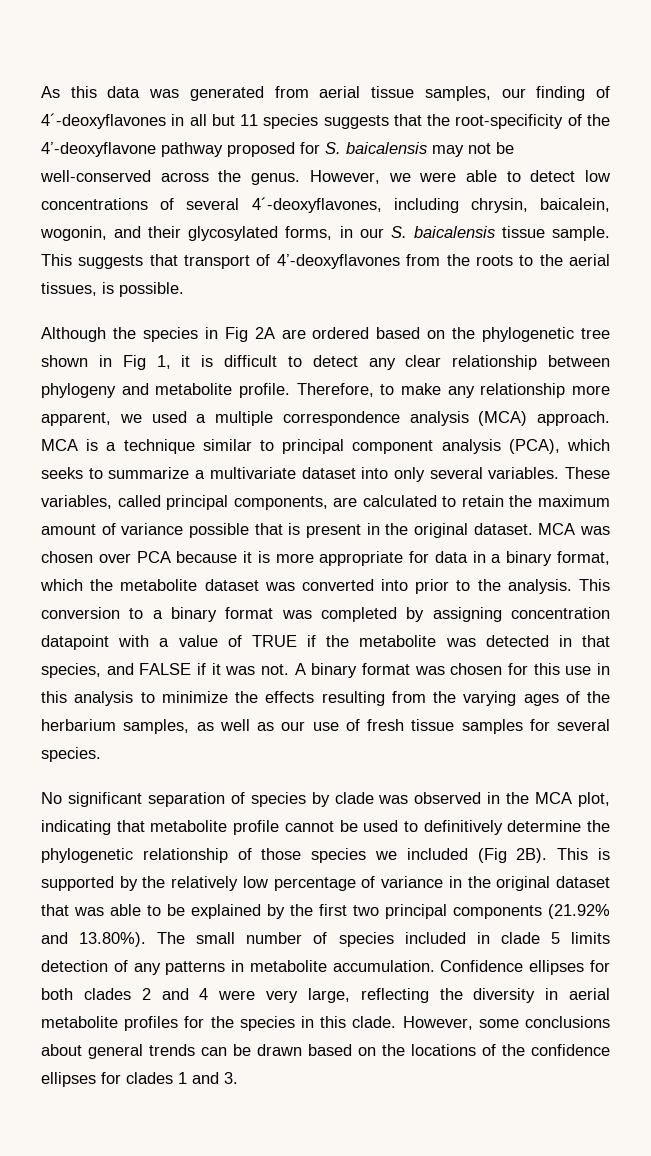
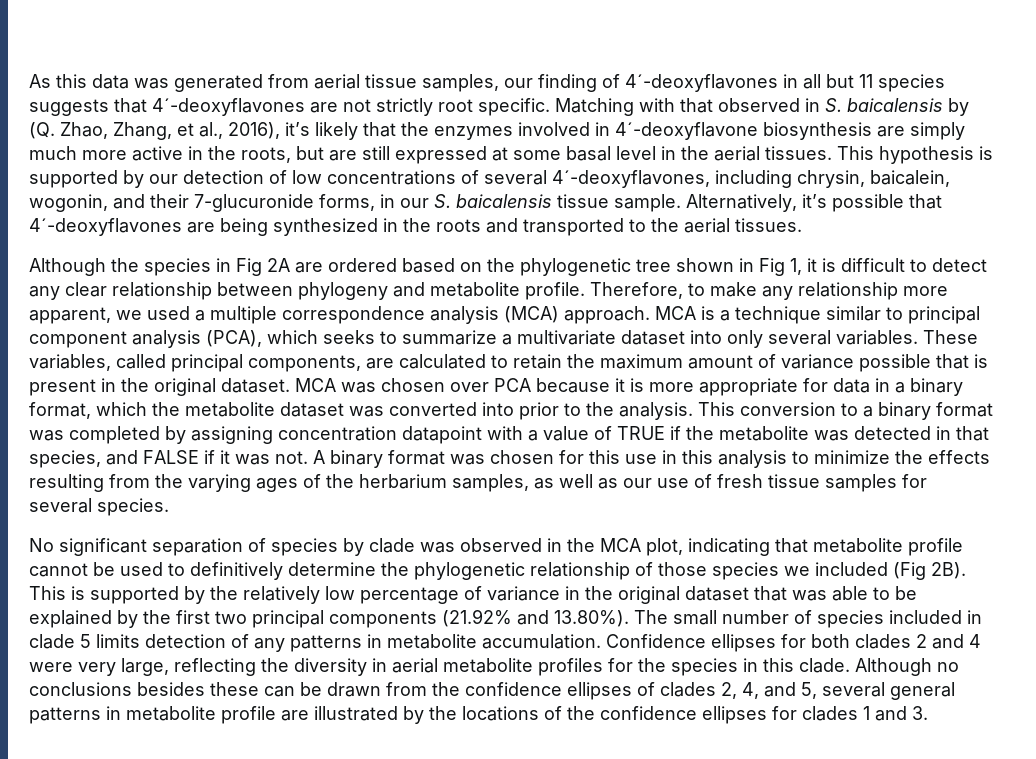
- As this data was generated from aerial tissue samples, our finding of 4´-deoxyflavones in all but 11 species suggests that the root-specificity of the 4’-deoxyflavone pathway proposed for S. baicalensis may not be well-conserved across the genus. However, we were able to detect low concentrations of several 4´-deoxyflavones, including chrysin, baicalein, wogonin, and their glycosylated forms, in our S. baicalensis tissue sample.
+ As this data was generated from aerial tissue samples, our finding of 4´-deoxyflavones in all but 11 species suggests that 4´-deoxyflavones are not strictly root specific. Matching with that observed in S. baicalensis by (Q. Zhao, Zhang, et al., 2016), it’s likely that the enzymes involved in 4´-deoxyflavone biosynthesis are simply much more active in the roots, but are still expressed at some basal level in the aerial tissues. This hypothesis is supported by our detection of low concentrations of several 4´-deoxyflavones, including chrysin, baicalein, wogonin, and their 7-glucuronide forms, in our S. baicalensis tissue sample.
- This suggests that transport of 4’-deoxyflavones from the roots to the aerial tissues, is possible.
+ Alternatively, it’s possible that 4´-deoxyflavones are being synthesized in the roots and transported to the aerial tissues.
- However, some conclusions about general trends can be drawn based on the locations of the confidence ellipses for clades 1 and 3.
+ Although no conclusions besides these can be drawn from the confidence ellipses of clades 2, 4, and 5, several general patterns in metabolite profile are illustrated by the locations of the confidence ellipses for clades 1 and 3.

